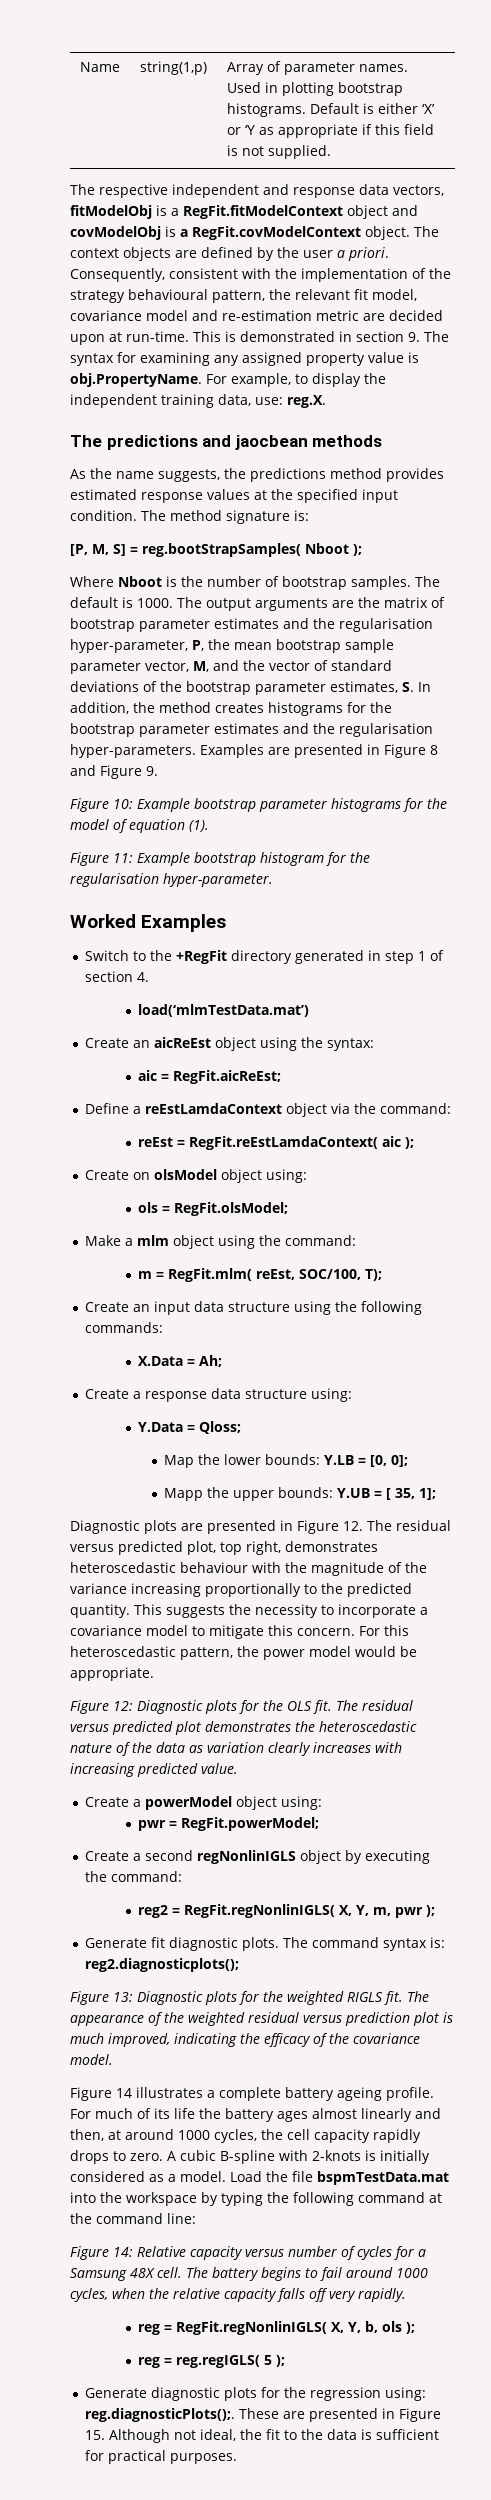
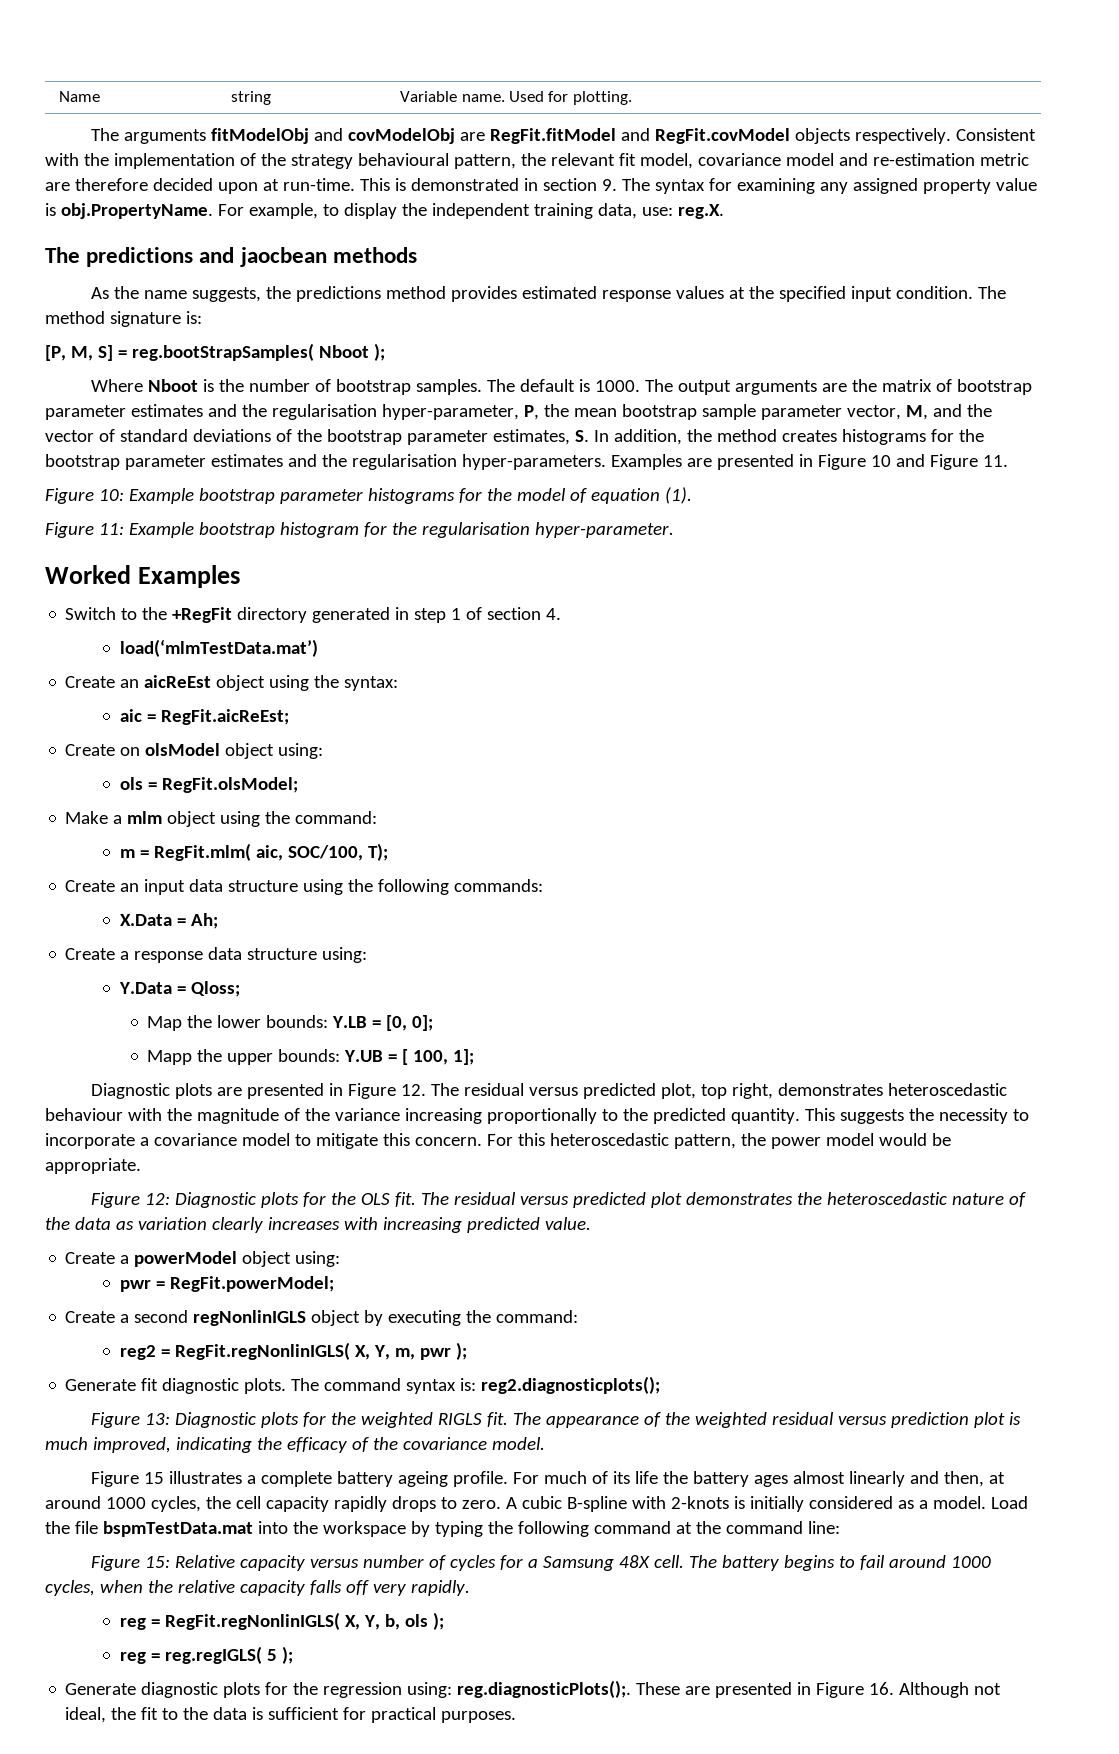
- Name | string(1,p) | Array of parameter names. Used in plotting bootstrap histograms. Default is either ‘X’ or ‘Y as appropriate if this field is not supplied.
- The respective independent and response data vectors, fitModelObj is a RegFit.fitModelContext object and covModelObj is a RegFit.covModelContext object. The context objects are defined by the user a priori. Consequently, consistent with the implementation of the strategy behavioural pattern, the relevant fit model, covariance model and re-estimation metric are decided upon at run-time.
+ Name | string | Variable name. Used for plotting.
+ The arguments fitModelObj and covModelObj are RegFit.fitModel and RegFit.covModel objects respectively. Consistent with the implementation of the strategy behavioural pattern, the relevant fit model, covariance model and re-estimation metric are therefore decided upon at run-time.
- Examples are presented in Figure 8 and Figure 9.
+ Examples are presented in Figure 10 and Figure 11.
- Define a reEstLamdaContext object via the command:
- reEst = RegFit.reEstLamdaContext( aic );
- m = RegFit.mlm( reEst, SOC/100, T);
+ m = RegFit.mlm( aic, SOC/100, T);
- Mapp the upper bounds: Y.UB = [ 35, 1];
+ Mapp the upper bounds: Y.UB = [ 100, 1];
- Figure 14 illustrates a complete battery ageing profile.
+ Figure 15 illustrates a complete battery ageing profile.
- Figure 14: Relative capacity versus number of cycles for a Samsung 48X cell.
+ Figure 15: Relative capacity versus number of cycles for a Samsung 48X cell.
- Generate diagnostic plots for the regression using: reg.diagnosticPlots();. These are presented in Figure 15. Although not ideal, the fit to the data is sufficient for practical purposes.
+ Generate diagnostic plots for the regression using: reg.diagnosticPlots();. These are presented in Figure 16. Although not ideal, the fit to the data is sufficient for practical purposes.

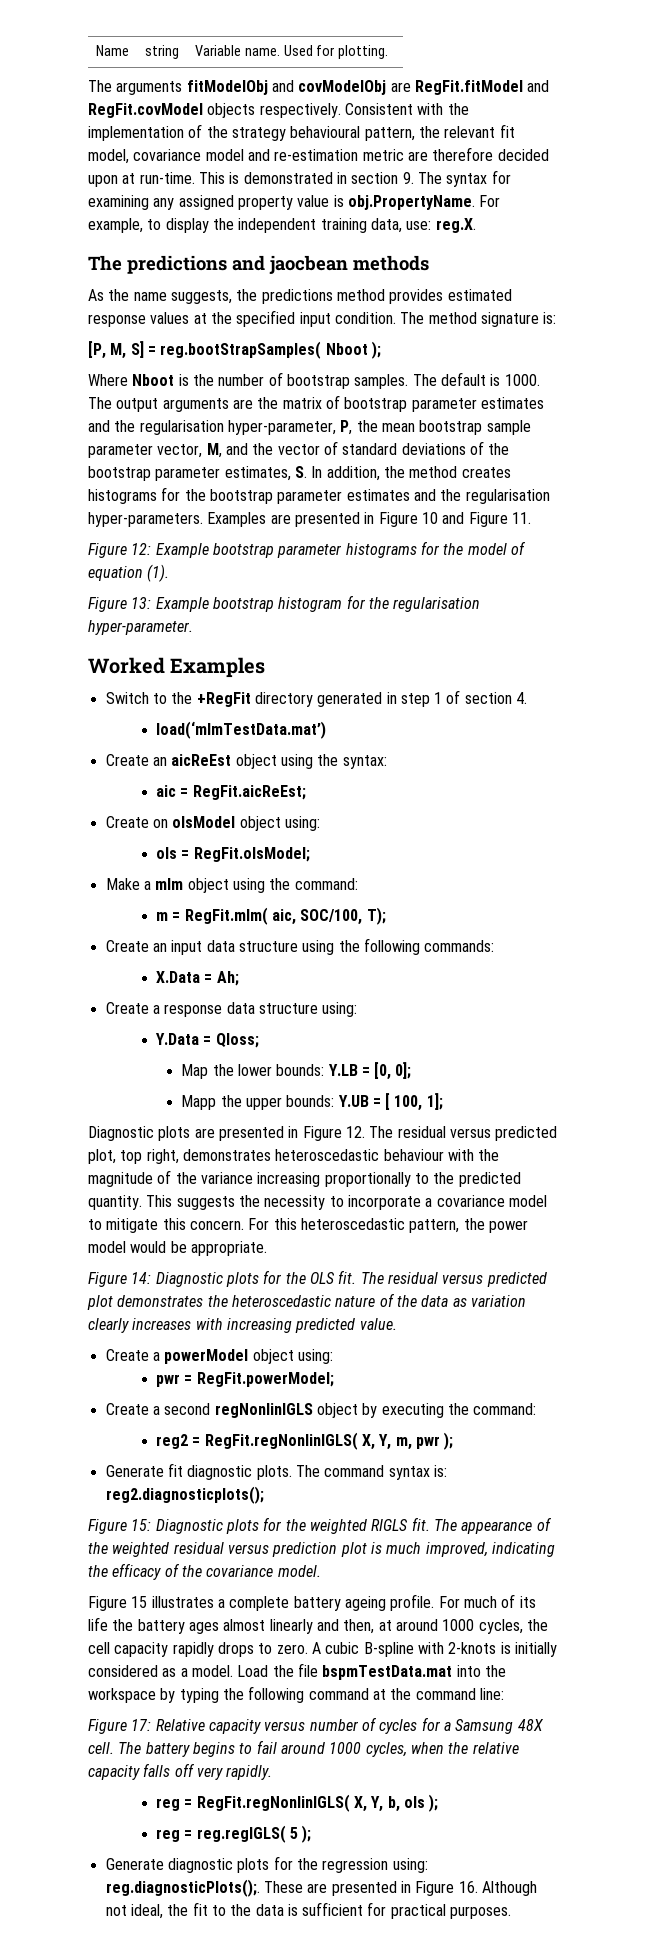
- Figure 10: Example bootstrap parameter histograms for the model of equation (1).
+ Figure 12: Example bootstrap parameter histograms for the model of equation (1).
- Figure 11: Example bootstrap histogram for the regularisation hyper-parameter.
+ Figure 13: Example bootstrap histogram for the regularisation hyper-parameter.
- Figure 12: Diagnostic plots for the OLS fit.
+ Figure 14: Diagnostic plots for the OLS fit.
- Figure 13: Diagnostic plots for the weighted RIGLS fit.
+ Figure 15: Diagnostic plots for the weighted RIGLS fit.
- Figure 15: Relative capacity versus number of cycles for a Samsung 48X cell.
+ Figure 17: Relative capacity versus number of cycles for a Samsung 48X cell.

